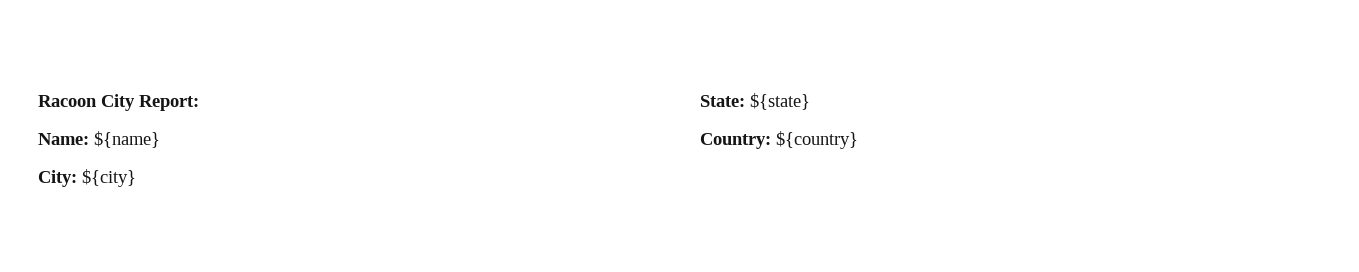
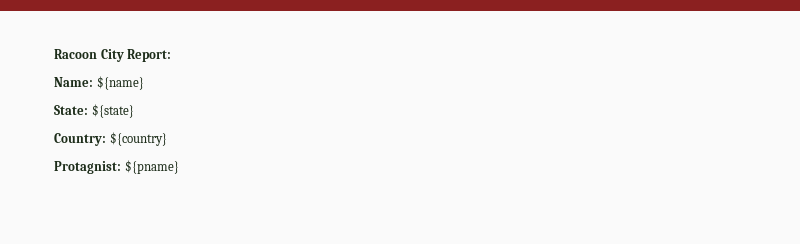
- City: ${city}
+ Protagnist: ${pname}

